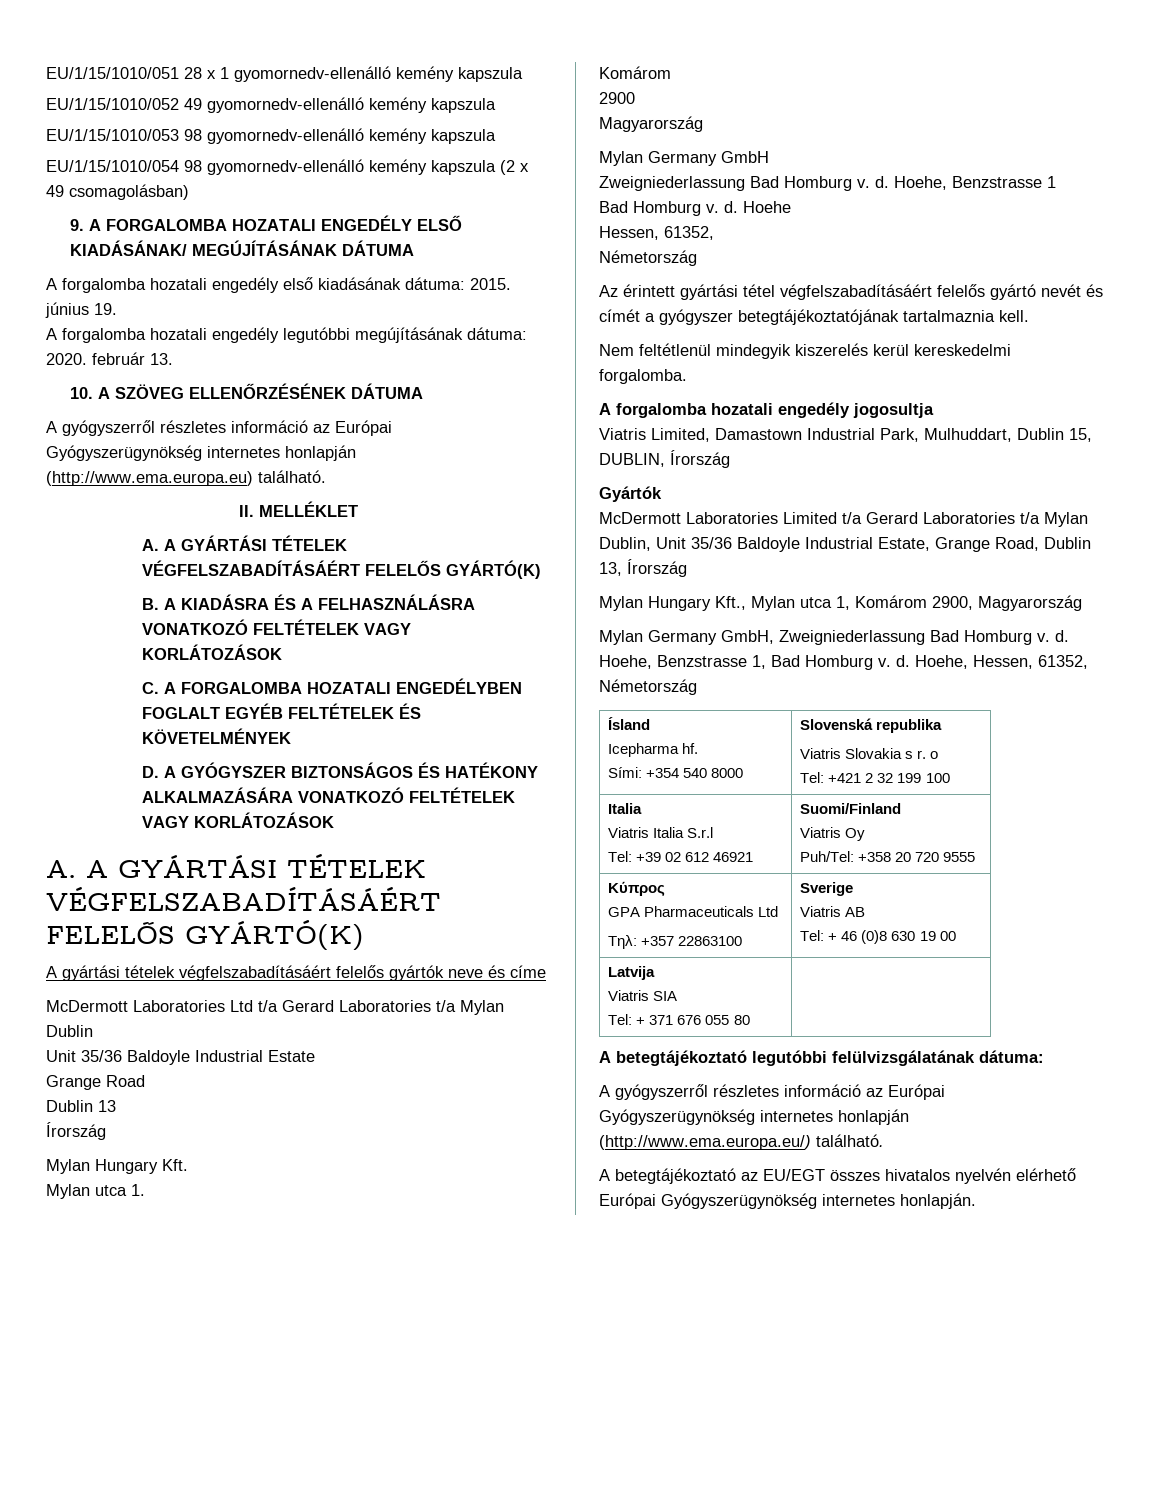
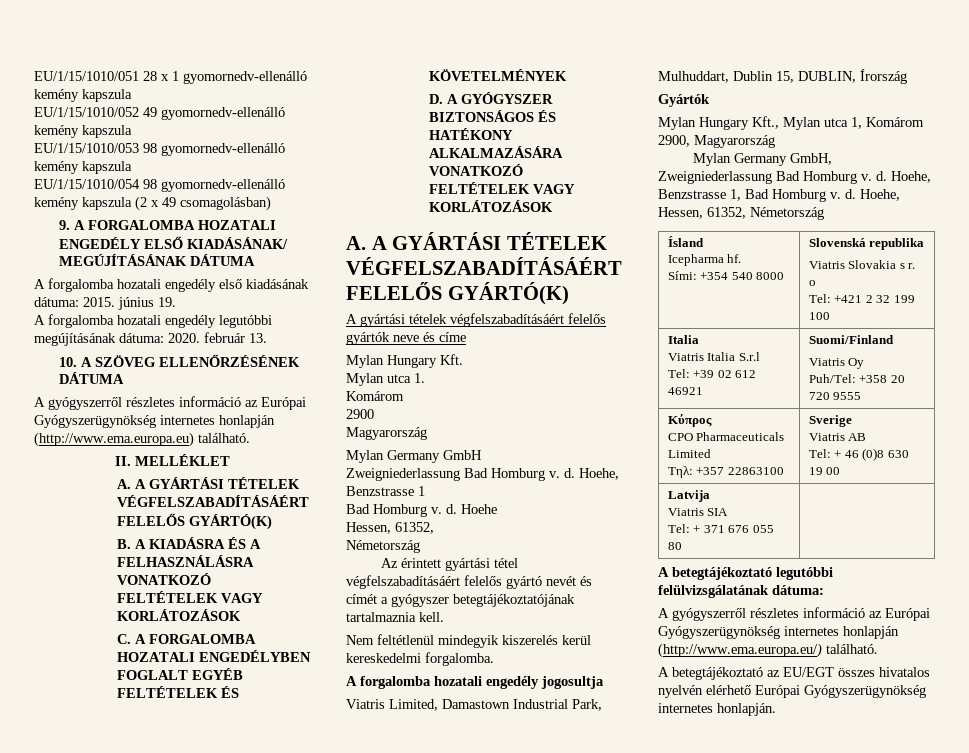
- McDermott Laboratories Ltd t/a Gerard Laboratories t/a Mylan Dublin
- Unit 35/36 Baldoyle Industrial Estate
- Grange Road
- Dublin 13
- Írország
- McDermott Laboratories Limited t/a Gerard Laboratories t/a Mylan Dublin, Unit 35/36 Baldoyle Industrial Estate, Grange Road, Dublin 13, Írország
  Κύπρος
- GPA Pharmaceuticals Ltd
+ CPO Pharmaceuticals Limited

